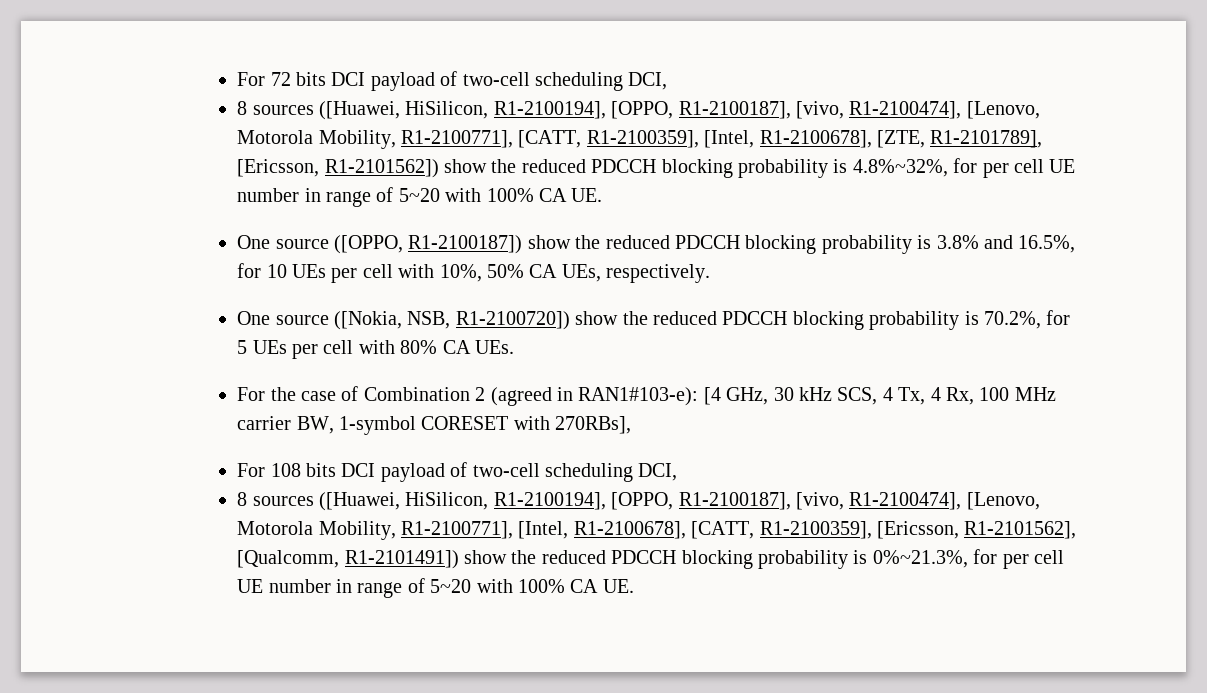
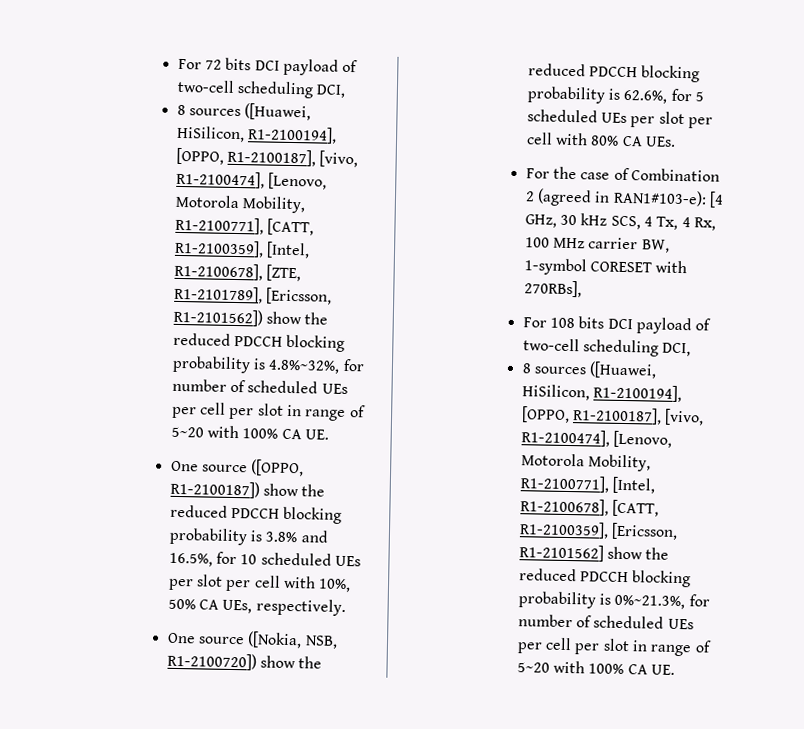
- 8 sources ([Huawei, HiSilicon, R1-2100194], [OPPO, R1-2100187], [vivo, R1-2100474], [Lenovo, Motorola Mobility, R1-2100771], [CATT, R1-2100359], [Intel, R1-2100678], [ZTE, R1-2101789], [Ericsson, R1-2101562]) show the reduced PDCCH blocking probability is 4.8%~32%, for per cell UE number in range of 5~20 with 100% CA UE.
+ 8 sources ([Huawei, HiSilicon, R1-2100194], [OPPO, R1-2100187], [vivo, R1-2100474], [Lenovo, Motorola Mobility, R1-2100771], [CATT, R1-2100359], [Intel, R1-2100678], [ZTE, R1-2101789], [Ericsson, R1-2101562]) show the reduced PDCCH blocking probability is 4.8%~32%, for number of scheduled UEs per cell per slot in range of 5~20 with 100% CA UE.
- One source ([OPPO, R1-2100187]) show the reduced PDCCH blocking probability is 3.8% and 16.5%, for 10 UEs per cell with 10%, 50% CA UEs, respectively.
+ One source ([OPPO, R1-2100187]) show the reduced PDCCH blocking probability is 3.8% and 16.5%, for 10 scheduled UEs per slot per cell with 10%, 50% CA UEs, respectively.
- One source ([Nokia, NSB, R1-2100720]) show the reduced PDCCH blocking probability is 70.2%, for 5 UEs per cell with 80% CA UEs.
+ One source ([Nokia, NSB, R1-2100720]) show the reduced PDCCH blocking probability is 62.6%, for 5 scheduled UEs per slot per cell with 80% CA UEs.
- 8 sources ([Huawei, HiSilicon, R1-2100194], [OPPO, R1-2100187], [vivo, R1-2100474], [Lenovo, Motorola Mobility, R1-2100771], [Intel, R1-2100678], [CATT, R1-2100359], [Ericsson, R1-2101562], [Qualcomm, R1-2101491]) show the reduced PDCCH blocking probability is 0%~21.3%, for per cell UE number in range of 5~20 with 100% CA UE.
+ 8 sources ([Huawei, HiSilicon, R1-2100194], [OPPO, R1-2100187], [vivo, R1-2100474], [Lenovo, Motorola Mobility, R1-2100771], [Intel, R1-2100678], [CATT, R1-2100359], [Ericsson, R1-2101562] show the reduced PDCCH blocking probability is 0%~21.3%, for number of scheduled UEs per cell per slot in range of 5~20 with 100% CA UE.

